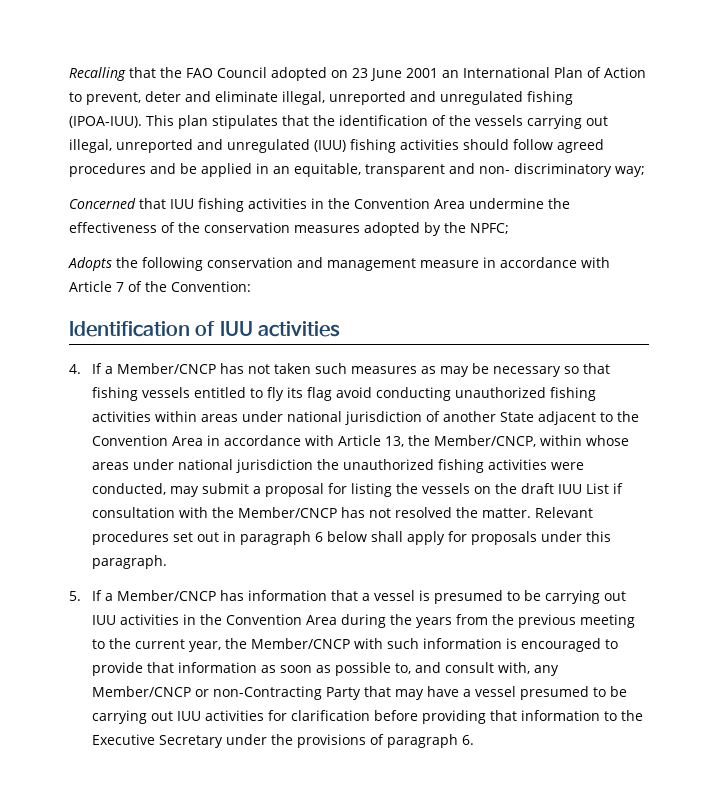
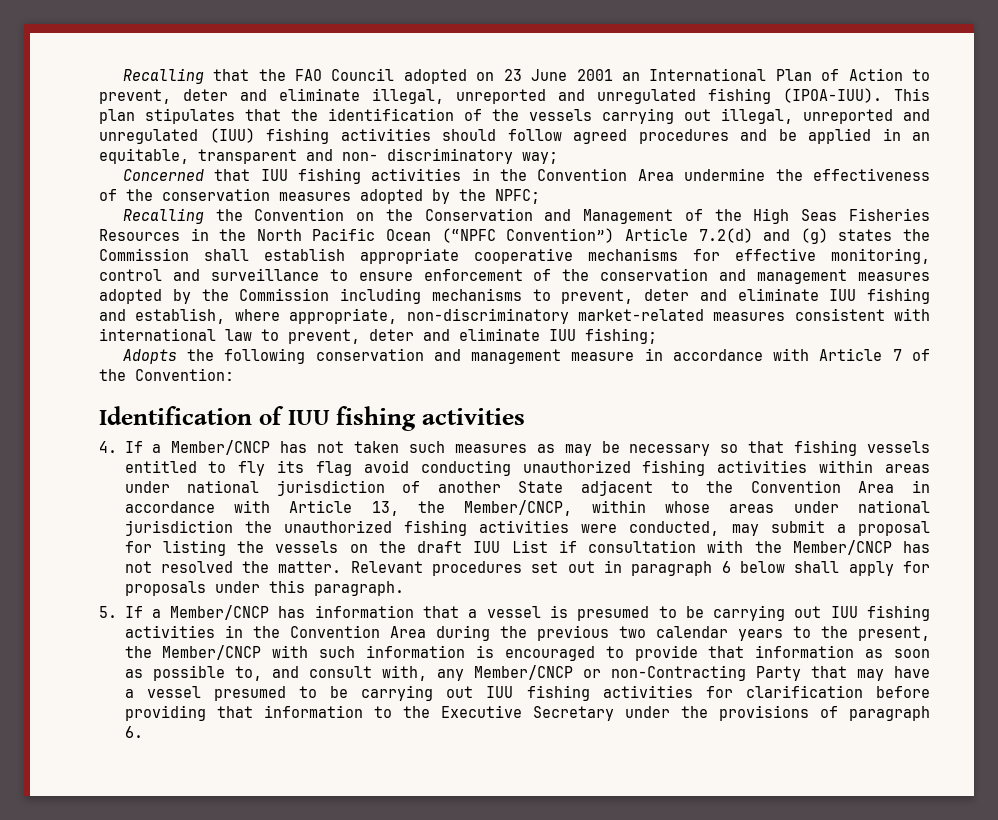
+ Recalling the Convention on the Conservation and Management of the High Seas Fisheries Resources in the North Pacific Ocean (“NPFC Convention”) Article 7.2(d) and (g) states the Commission shall establish appropriate cooperative mechanisms for effective monitoring, control and surveillance to ensure enforcement of the conservation and management measures adopted by the Commission including mechanisms to prevent, deter and eliminate IUU fishing and establish, where appropriate, non-discriminatory market-related measures consistent with international law to prevent, deter and eliminate IUU fishing;
- Identification of IUU activities
+ Identification of IUU fishing activities
- 5. If a Member/CNCP has information that a vessel is presumed to be carrying out IUU activities in the Convention Area during the years from the previous meeting to the current year, the Member/CNCP with such information is encouraged to provide that information as soon as possible to, and consult with, any Member/CNCP or non-Contracting Party that may have a vessel presumed to be carrying out IUU activities for clarification before providing that information to the Executive Secretary under the provisions of paragraph 6.
+ 5. If a Member/CNCP has information that a vessel is presumed to be carrying out IUU fishing activities in the Convention Area during the previous two calendar years to the present, the Member/CNCP with such information is encouraged to provide that information as soon as possible to, and consult with, any Member/CNCP or non-Contracting Party that may have a vessel presumed to be carrying out IUU fishing activities for clarification before providing that information to the Executive Secretary under the provisions of paragraph 6.

